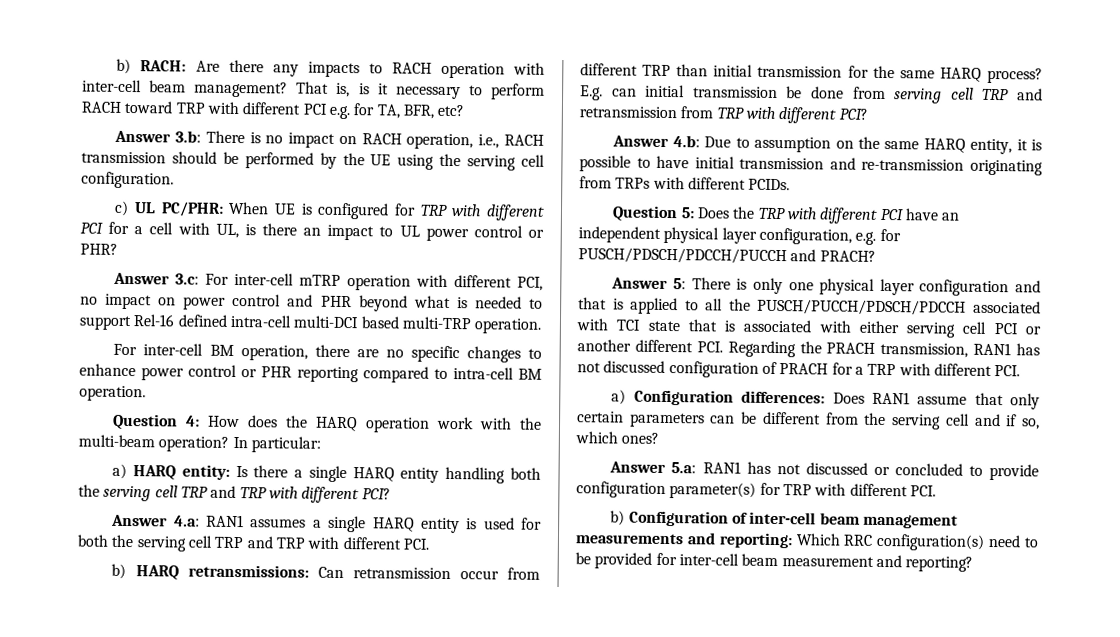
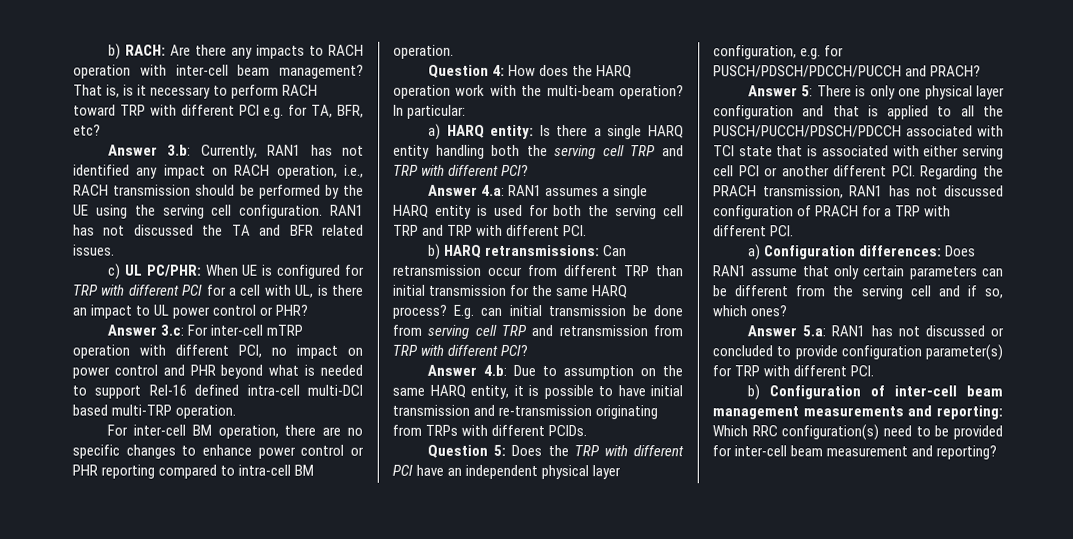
- Answer 3.b: There is no impact on RACH operation, i.e., RACH transmission should be performed by the UE using the serving cell configuration.
+ Answer 3.b: Currently, RAN1 has not identified any impact on RACH operation, i.e., RACH transmission should be performed by the UE using the serving cell configuration. RAN1 has not discussed the TA and BFR related issues.

